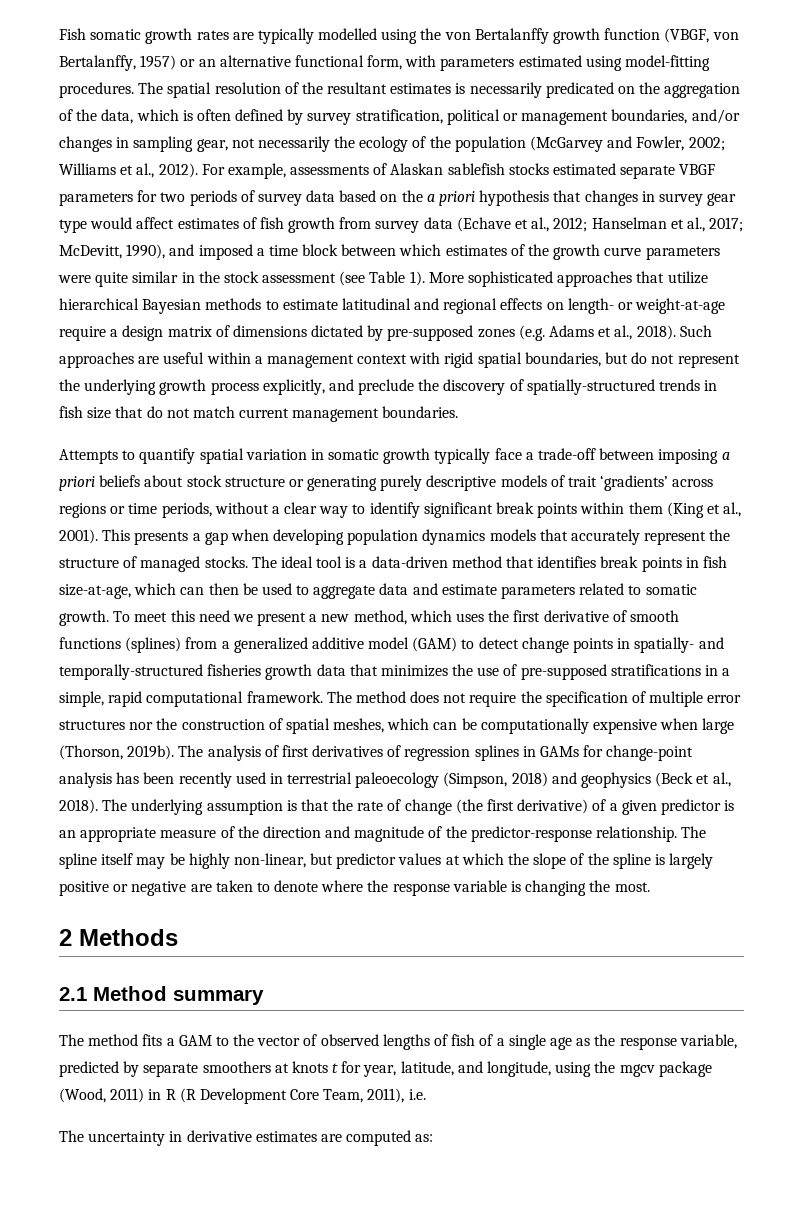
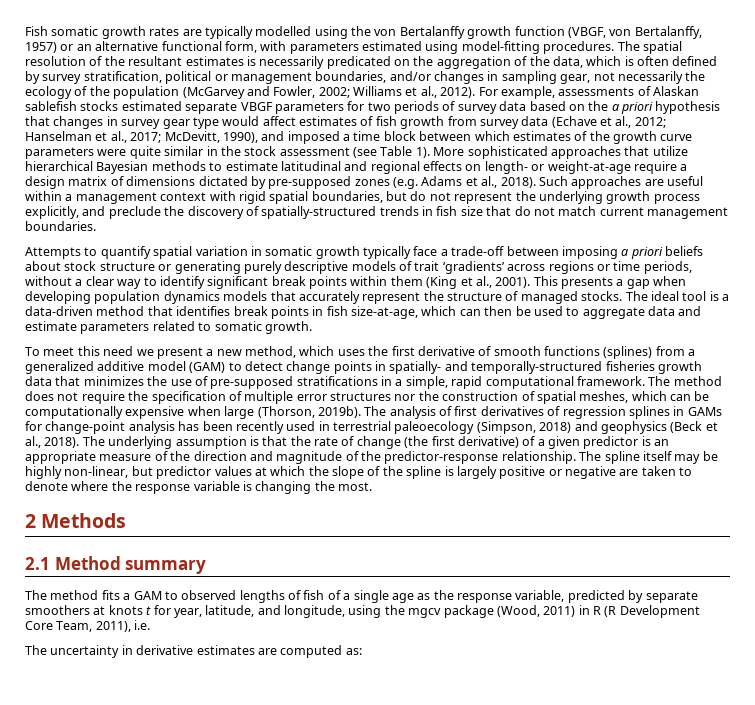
- The ideal tool is a data-driven method that identifies break points in fish size-at-age, which can then be used to aggregate data and estimate parameters related to somatic growth. To meet this need we present a new method, which uses the first derivative of smooth functions (splines) from a generalized additive model (GAM) to detect change points in spatially- and temporally-structured fisheries growth data that minimizes the use of pre-supposed stratifications in a simple, rapid computational framework.
+ The ideal tool is a data-driven method that identifies break points in fish size-at-age, which can then be used to aggregate data and estimate parameters related to somatic growth.
+ To meet this need we present a new method, which uses the first derivative of smooth functions (splines) from a generalized additive model (GAM) to detect change points in spatially- and temporally-structured fisheries growth data that minimizes the use of pre-supposed stratifications in a simple, rapid computational framework.
- The method fits a GAM to the vector of observed lengths of fish of a single age as the response variable, predicted by separate smoothers at knots t for year, latitude, and longitude, using the mgcv package (Wood, 2011) in R (R Development Core Team, 2011), i.e.
+ The method fits a GAM to observed lengths of fish of a single age as the response variable, predicted by separate smoothers at knots t for year, latitude, and longitude, using the mgcv package (Wood, 2011) in R (R Development Core Team, 2011), i.e.

